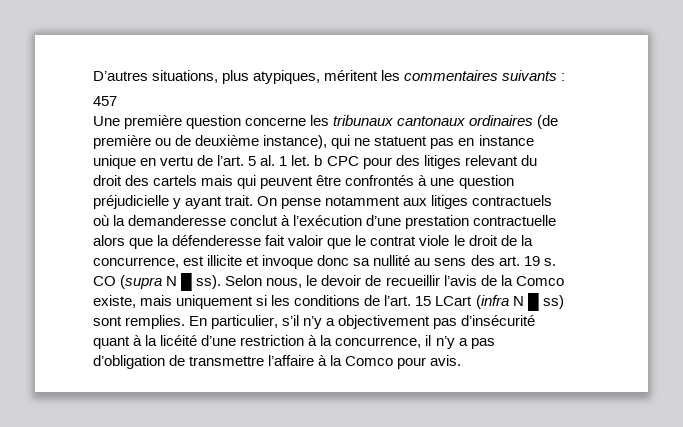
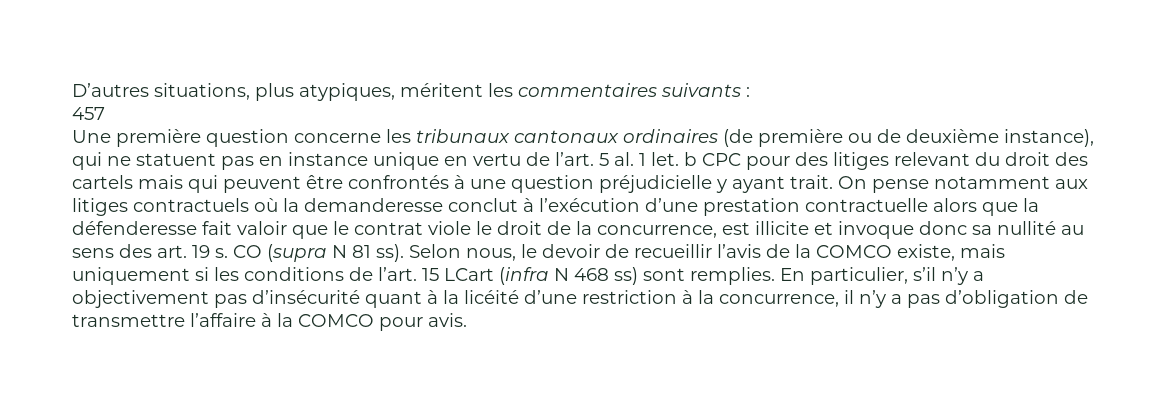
- CO (supra N █ ss).
+ CO (supra N 81 ss).
- Selon nous, le devoir de recueillir l’avis de la Comco existe, mais uniquement si les conditions de l’art.
+ Selon nous, le devoir de recueillir l’avis de la COMCO existe, mais uniquement si les conditions de l’art.
- 15 LCart (infra N █ ss) sont remplies.
+ 15 LCart (infra N 468 ss) sont remplies.
- En particulier, s’il n’y a objectivement pas d’insécurité quant à la licéité d’une restriction à la concurrence, il n’y a pas d’obligation de transmettre l’affaire à la Comco pour avis.
+ En particulier, s’il n’y a objectivement pas d’insécurité quant à la licéité d’une restriction à la concurrence, il n’y a pas d’obligation de transmettre l’affaire à la COMCO pour avis.

